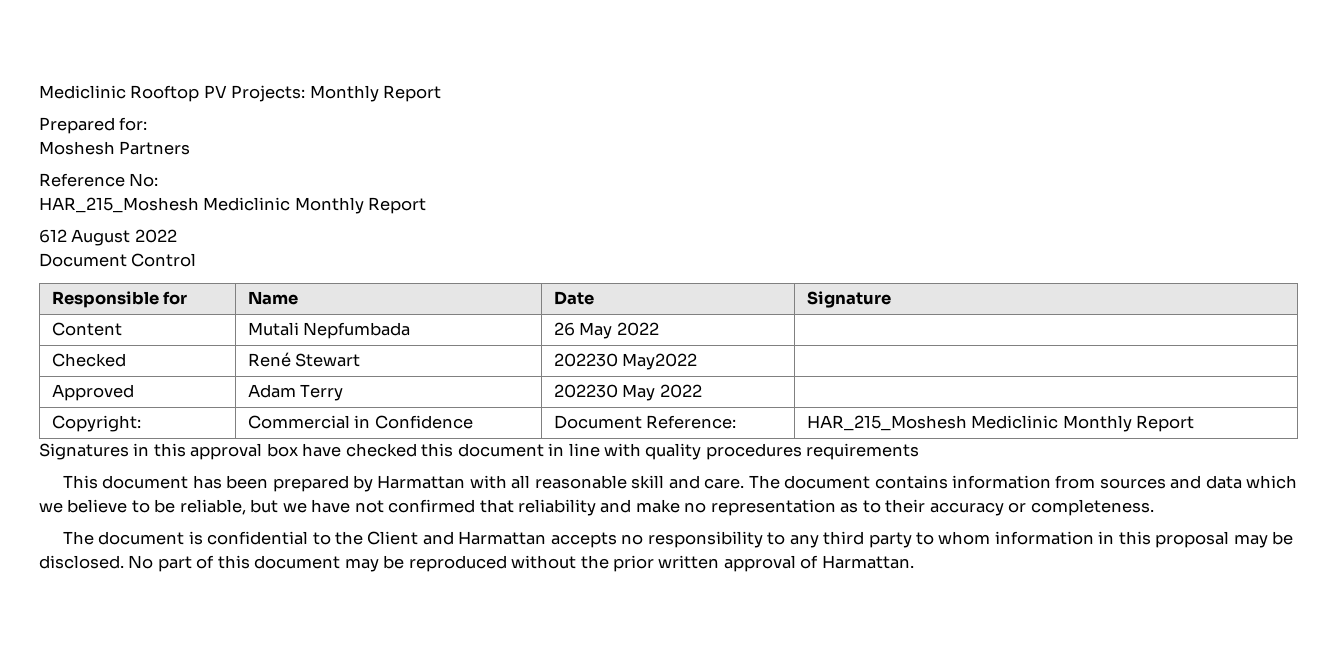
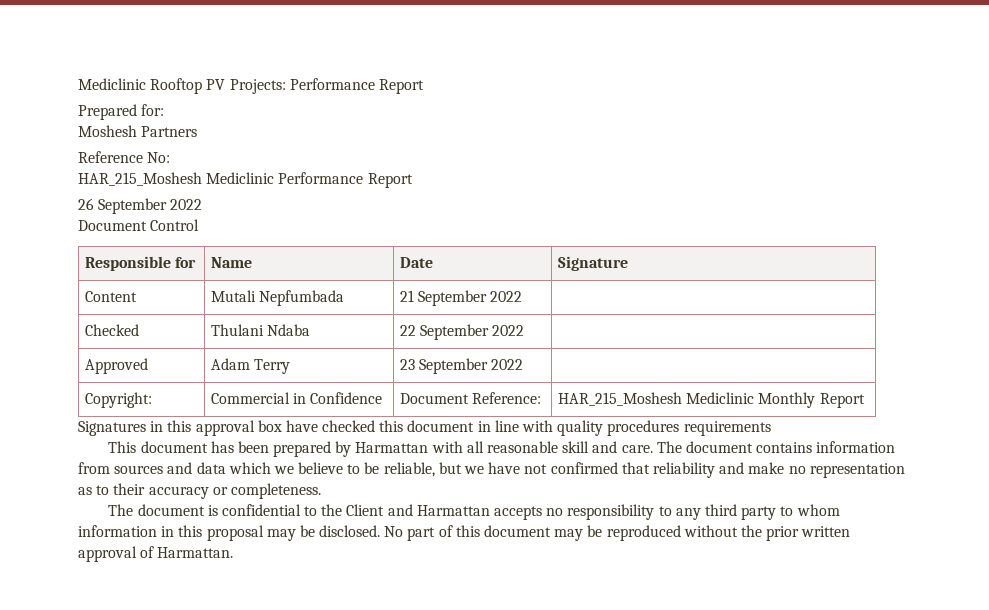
- Mediclinic Rooftop PV Projects: Monthly Report
+ Mediclinic Rooftop PV Projects: Performance Report
  Reference No:
- HAR_215_Moshesh Mediclinic Monthly Report
- 612 August 2022
+ HAR_215_Moshesh Mediclinic Performance Report
+ 26 September 2022
- Content | Mutali Nepfumbada | 26 May 2022 |
+ Content | Mutali Nepfumbada | 21 September 2022 |
- Checked | René Stewart | 202230 May2022 |
+ Checked | Thulani Ndaba | 22 September 2022 |
- Approved | Adam Terry | 202230 May 2022 |
+ Approved | Adam Terry | 23 September 2022 |

